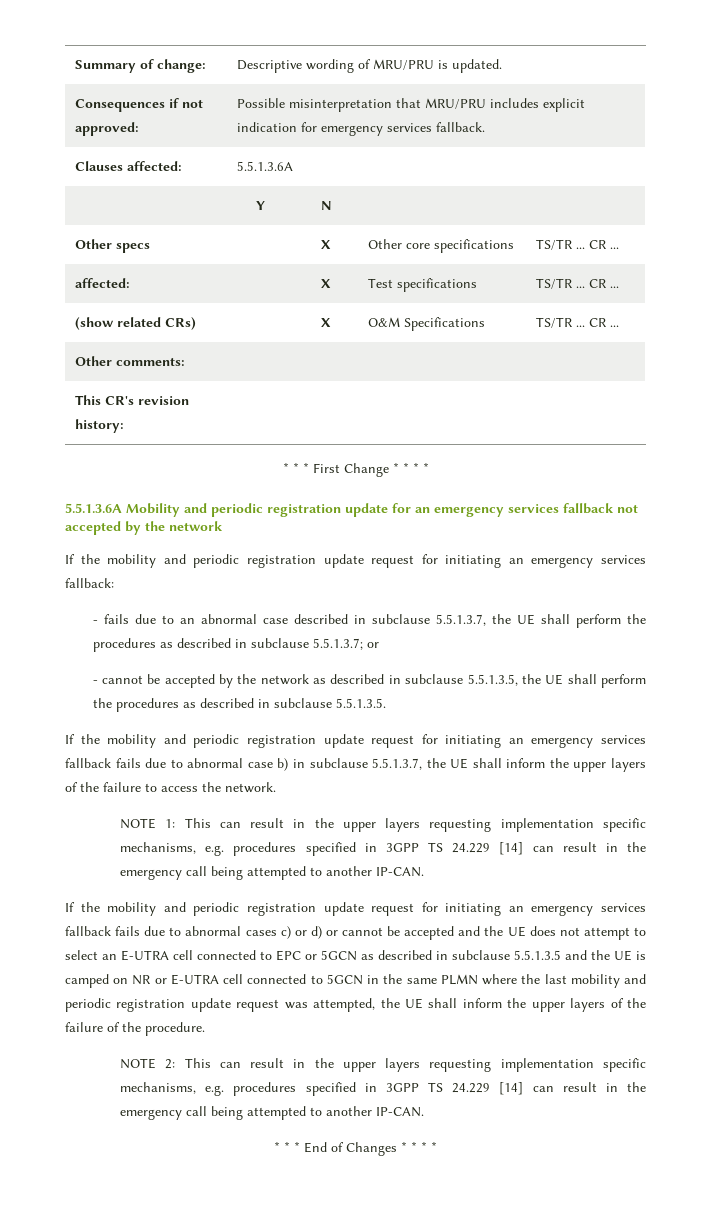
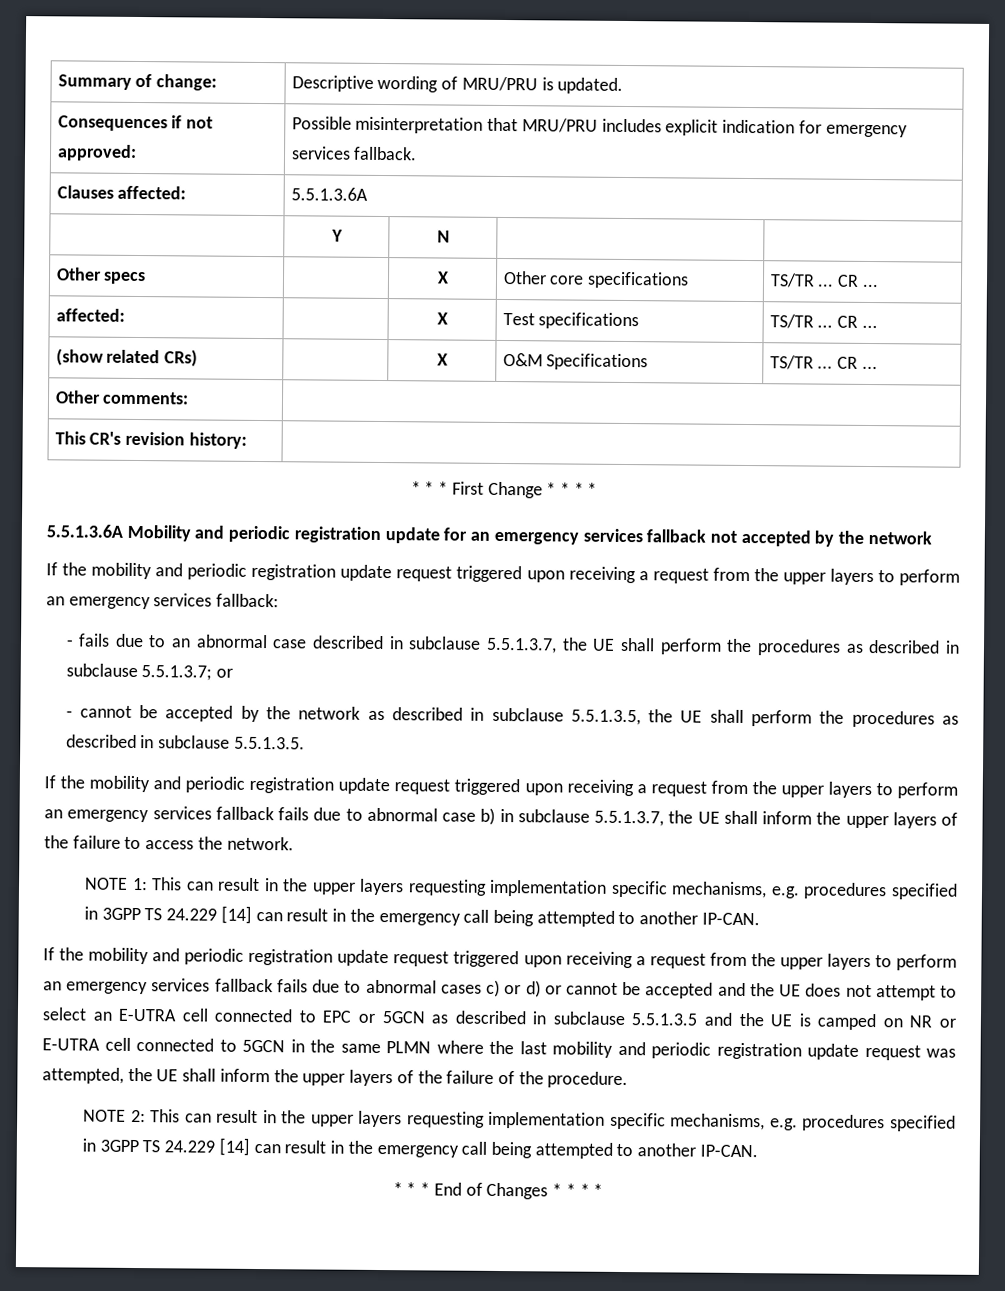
- If the mobility and periodic registration update request for initiating an emergency services fallback:
+ If the mobility and periodic registration update request triggered upon receiving a request from the upper layers to perform an emergency services fallback:
- If the mobility and periodic registration update request for initiating an emergency services fallback fails due to abnormal case b) in subclause 5.5.1.3.7, the UE shall inform the upper layers of the failure to access the network.
+ If the mobility and periodic registration update request triggered upon receiving a request from the upper layers to perform an emergency services fallback fails due to abnormal case b) in subclause 5.5.1.3.7, the UE shall inform the upper layers of the failure to access the network.
- If the mobility and periodic registration update request for initiating an emergency services fallback fails due to abnormal cases c) or d) or cannot be accepted and the UE does not attempt to select an E-UTRA cell connected to EPC or 5GCN as described in subclause 5.5.1.3.5 and the UE is camped on NR or E-UTRA cell connected to 5GCN in the same PLMN where the last mobility and periodic registration update request was attempted, the UE shall inform the upper layers of the failure of the procedure.
+ If the mobility and periodic registration update request triggered upon receiving a request from the upper layers to perform an emergency services fallback fails due to abnormal cases c) or d) or cannot be accepted and the UE does not attempt to select an E-UTRA cell connected to EPC or 5GCN as described in subclause 5.5.1.3.5 and the UE is camped on NR or E-UTRA cell connected to 5GCN in the same PLMN where the last mobility and periodic registration update request was attempted, the UE shall inform the upper layers of the failure of the procedure.

